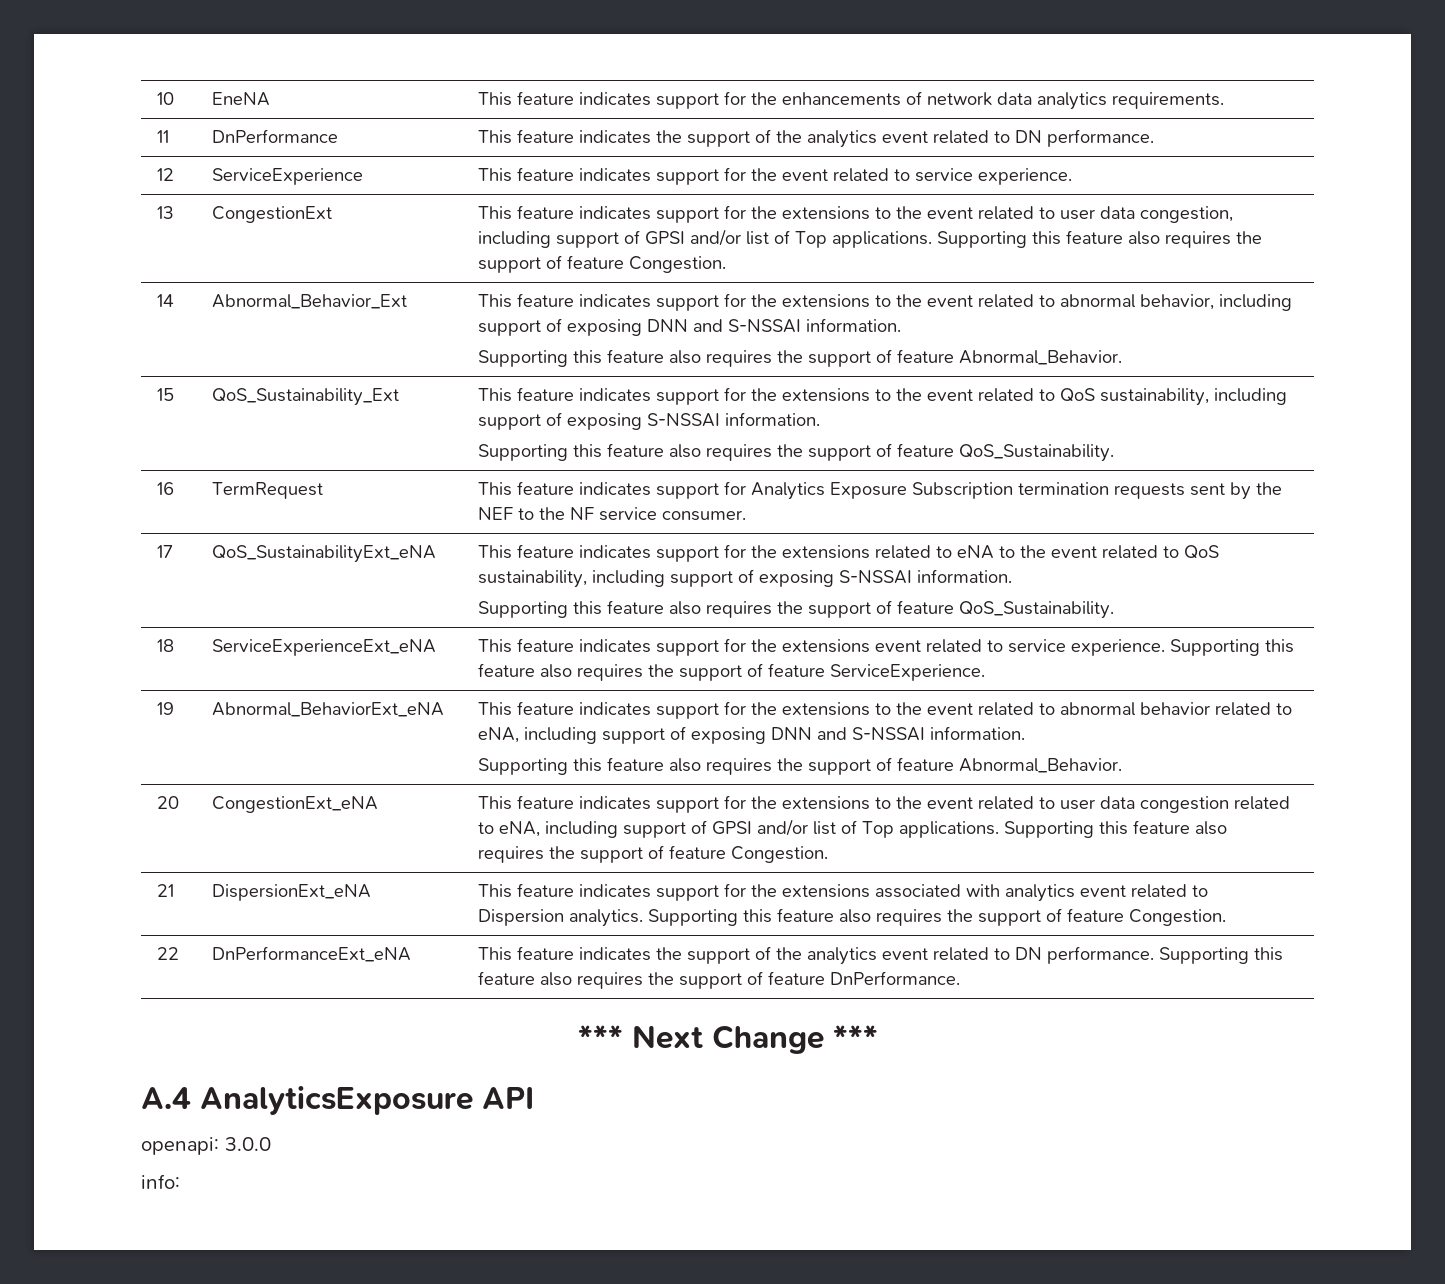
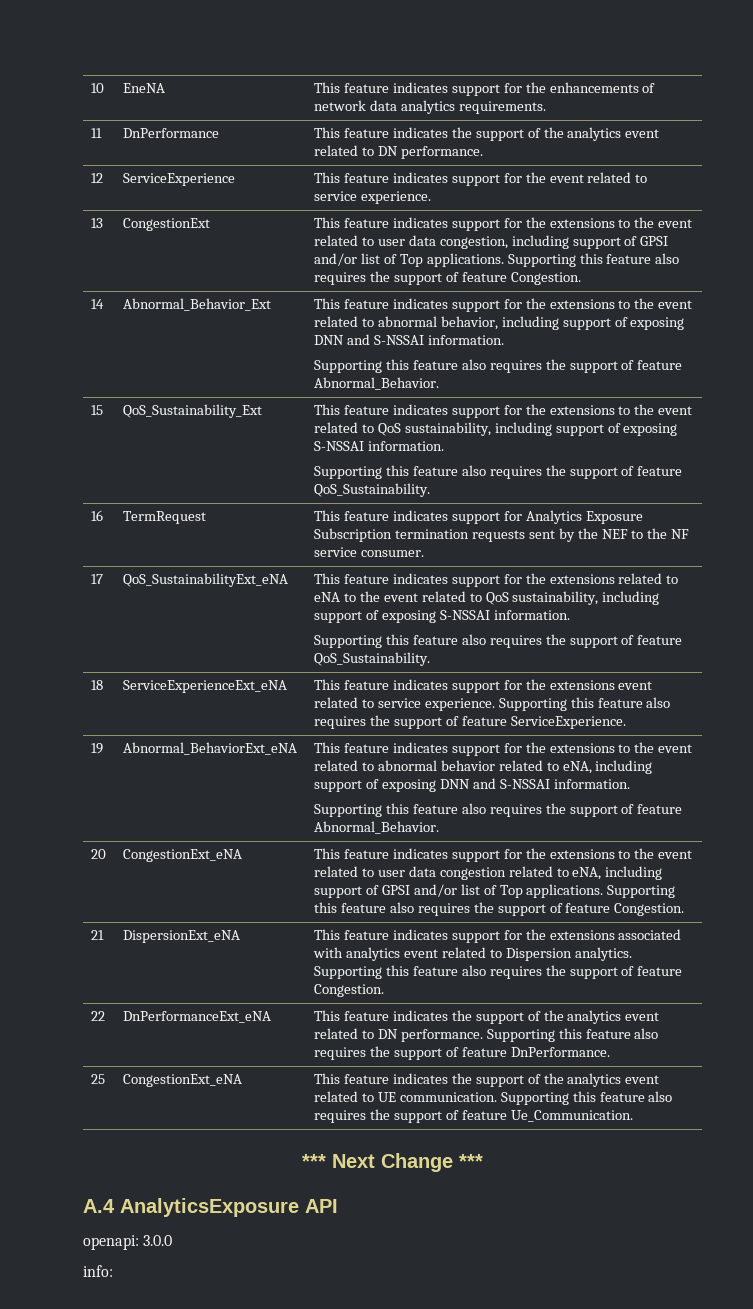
+ 25 | CongestionExt_eNA | This feature indicates the support of the analytics event related to UE communication. Supporting this feature also requires the support of feature Ue_Communication.

